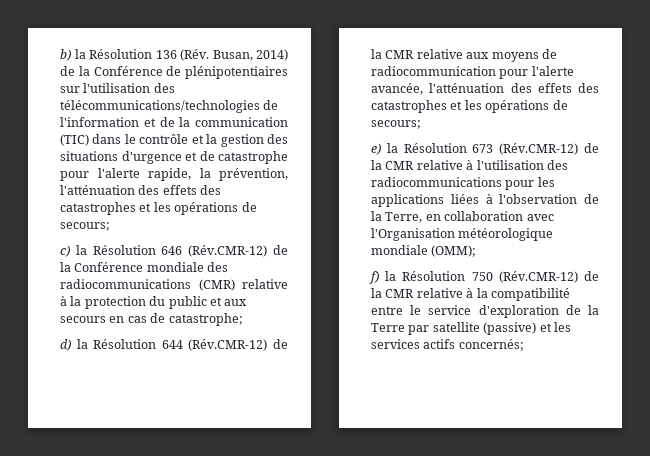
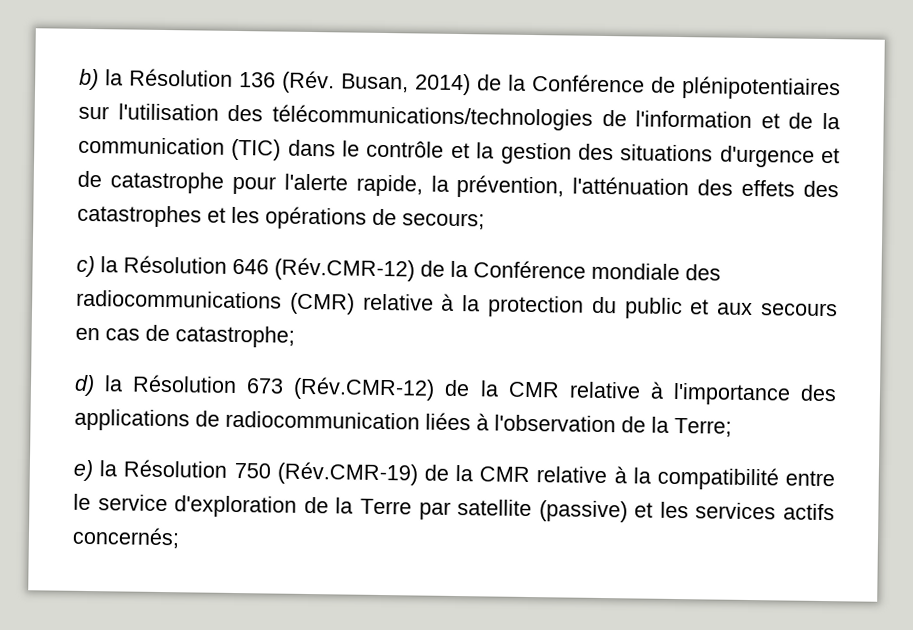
- d) la Résolution 644 (Rév.CMR-12) de la CMR relative aux moyens de radiocommunication pour l'alerte avancée, l'atténuation des effets des catastrophes et les opérations de secours;
- e) la Résolution 673 (Rév.CMR-12) de la CMR relative à l'utilisation des radiocommunications pour les applications liées à l'observation de la Terre, en collaboration avec l'Organisation météorologique mondiale (OMM);
- f) la Résolution 750 (Rév.CMR-12) de la CMR relative à la compatibilité entre le service d'exploration de la Terre par satellite (passive) et les services actifs concernés;
+ d) la Résolution 673 (Rév.CMR-12) de la CMR relative à l'importance des applications de radiocommunication liées à l'observation de la Terre;
+ e) la Résolution 750 (Rév.CMR-19) de la CMR relative à la compatibilité entre le service d'exploration de la Terre par satellite (passive) et les services actifs concernés;

